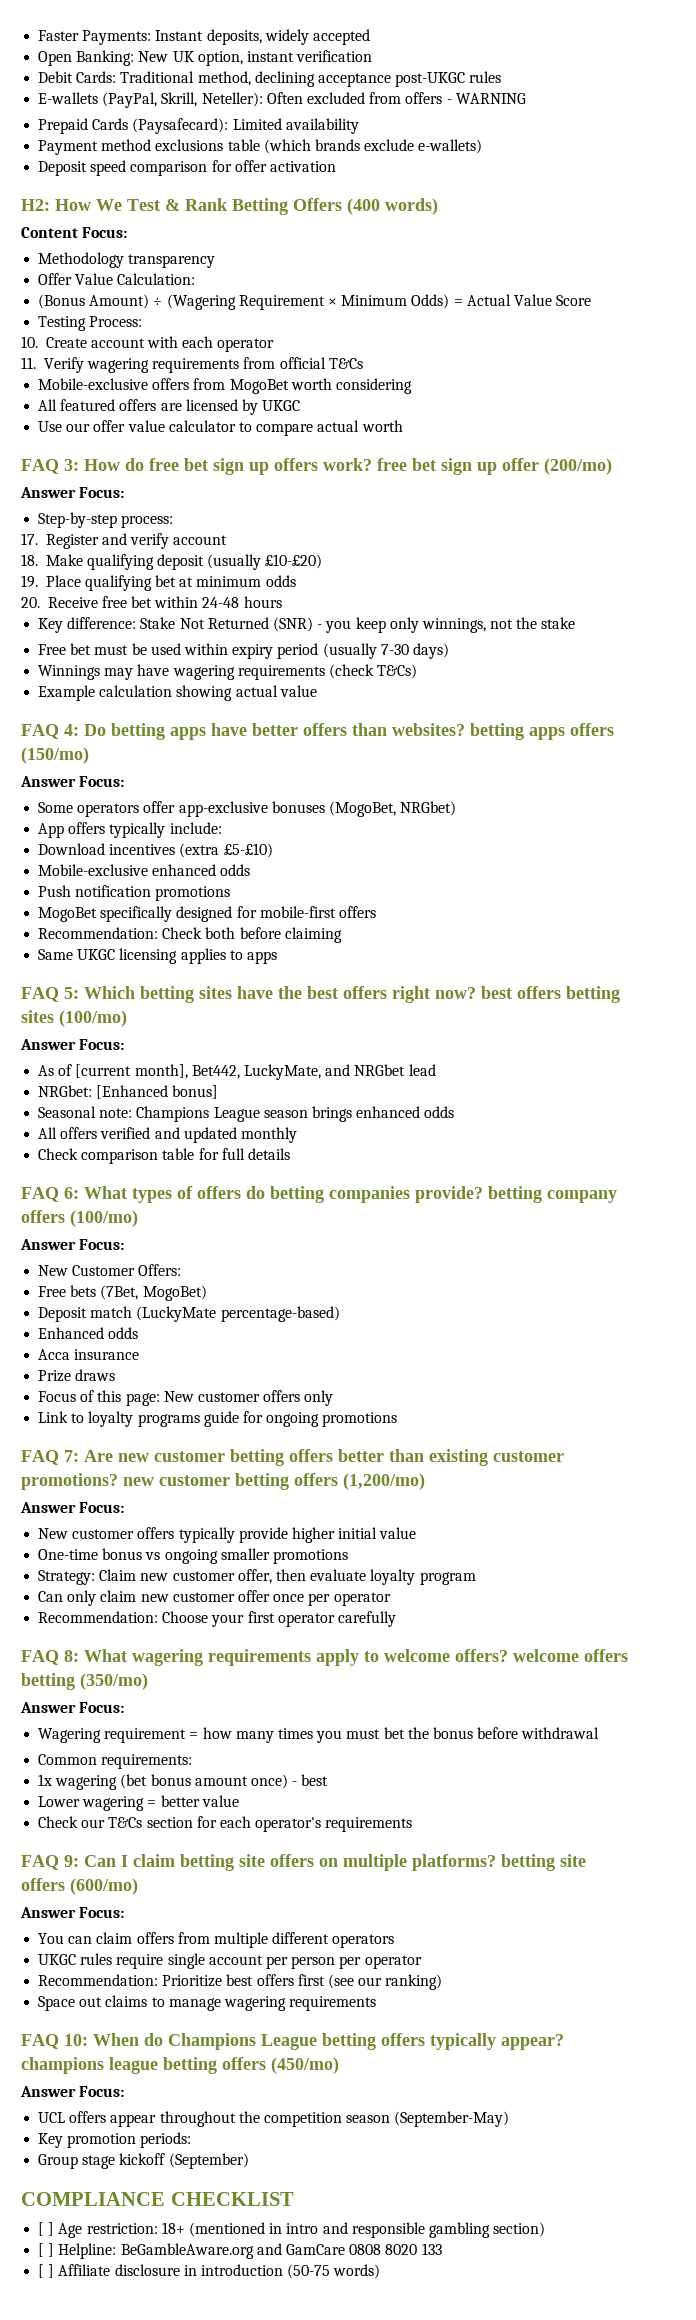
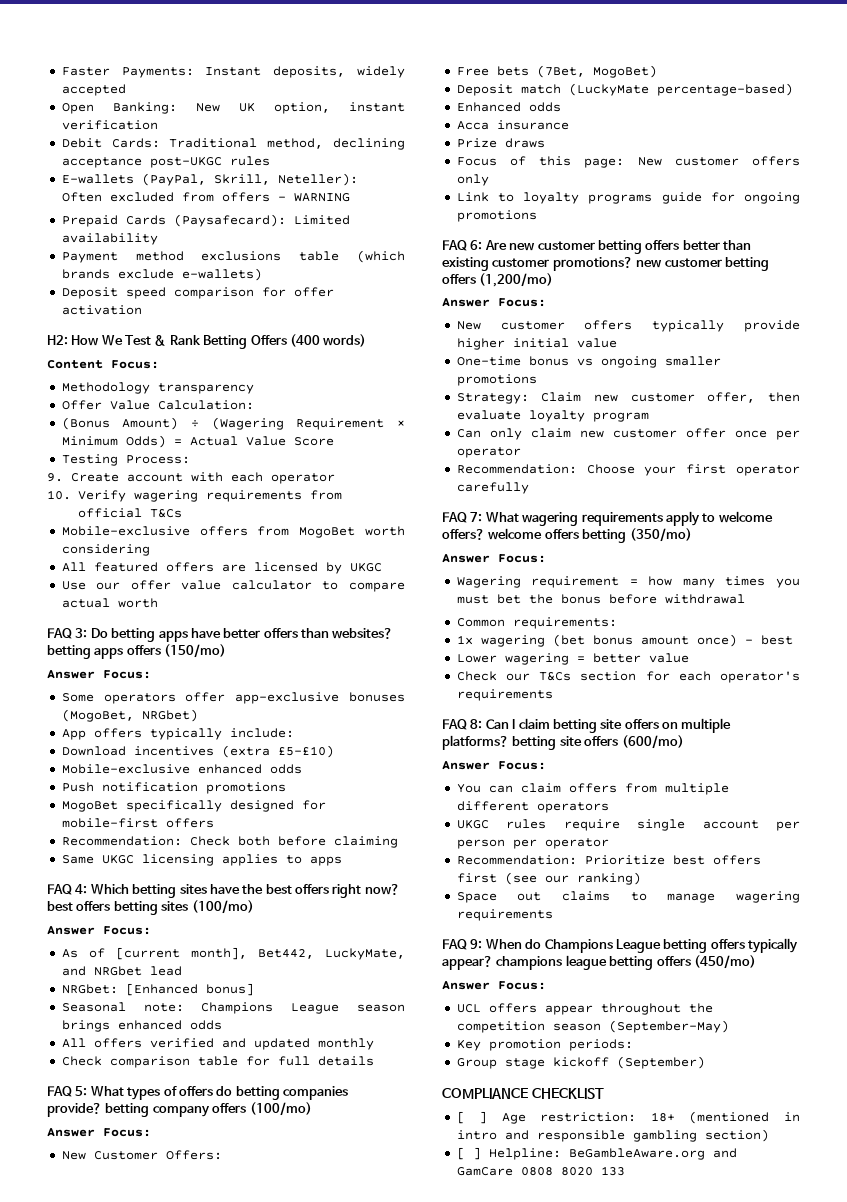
- 10. Create account with each operator
+ 9. Create account with each operator
- 11. Verify wagering requirements from official T&Cs
+ 10. Verify wagering requirements from official T&Cs
- FAQ 3: How do free bet sign up offers work? free bet sign up offer (200/mo)
- Answer Focus:
- Step-by-step process:
- 17. Register and verify account
- 18. Make qualifying deposit (usually £10-£20)
- 19. Place qualifying bet at minimum odds
- 20. Receive free bet within 24-48 hours
- Key difference: Stake Not Returned (SNR) - you keep only winnings, not the stake
- Free bet must be used within expiry period (usually 7-30 days)
- Winnings may have wagering requirements (check T&Cs)
- Example calculation showing actual value
- FAQ 4: Do betting apps have better offers than websites? betting apps offers (150/mo)
+ FAQ 3: Do betting apps have better offers than websites? betting apps offers (150/mo)
- FAQ 5: Which betting sites have the best offers right now? best offers betting sites (100/mo)
+ FAQ 4: Which betting sites have the best offers right now? best offers betting sites (100/mo)
- FAQ 6: What types of offers do betting companies provide? betting company offers (100/mo)
+ FAQ 5: What types of offers do betting companies provide? betting company offers (100/mo)
- FAQ 7: Are new customer betting offers better than existing customer promotions? new customer betting offers (1,200/mo)
+ FAQ 6: Are new customer betting offers better than existing customer promotions? new customer betting offers (1,200/mo)
- FAQ 8: What wagering requirements apply to welcome offers? welcome offers betting (350/mo)
+ FAQ 7: What wagering requirements apply to welcome offers? welcome offers betting (350/mo)
- FAQ 9: Can I claim betting site offers on multiple platforms? betting site offers (600/mo)
+ FAQ 8: Can I claim betting site offers on multiple platforms? betting site offers (600/mo)
- FAQ 10: When do Champions League betting offers typically appear? champions league betting offers (450/mo)
+ FAQ 9: When do Champions League betting offers typically appear? champions league betting offers (450/mo)
- [ ] Affiliate disclosure in introduction (50-75 words)

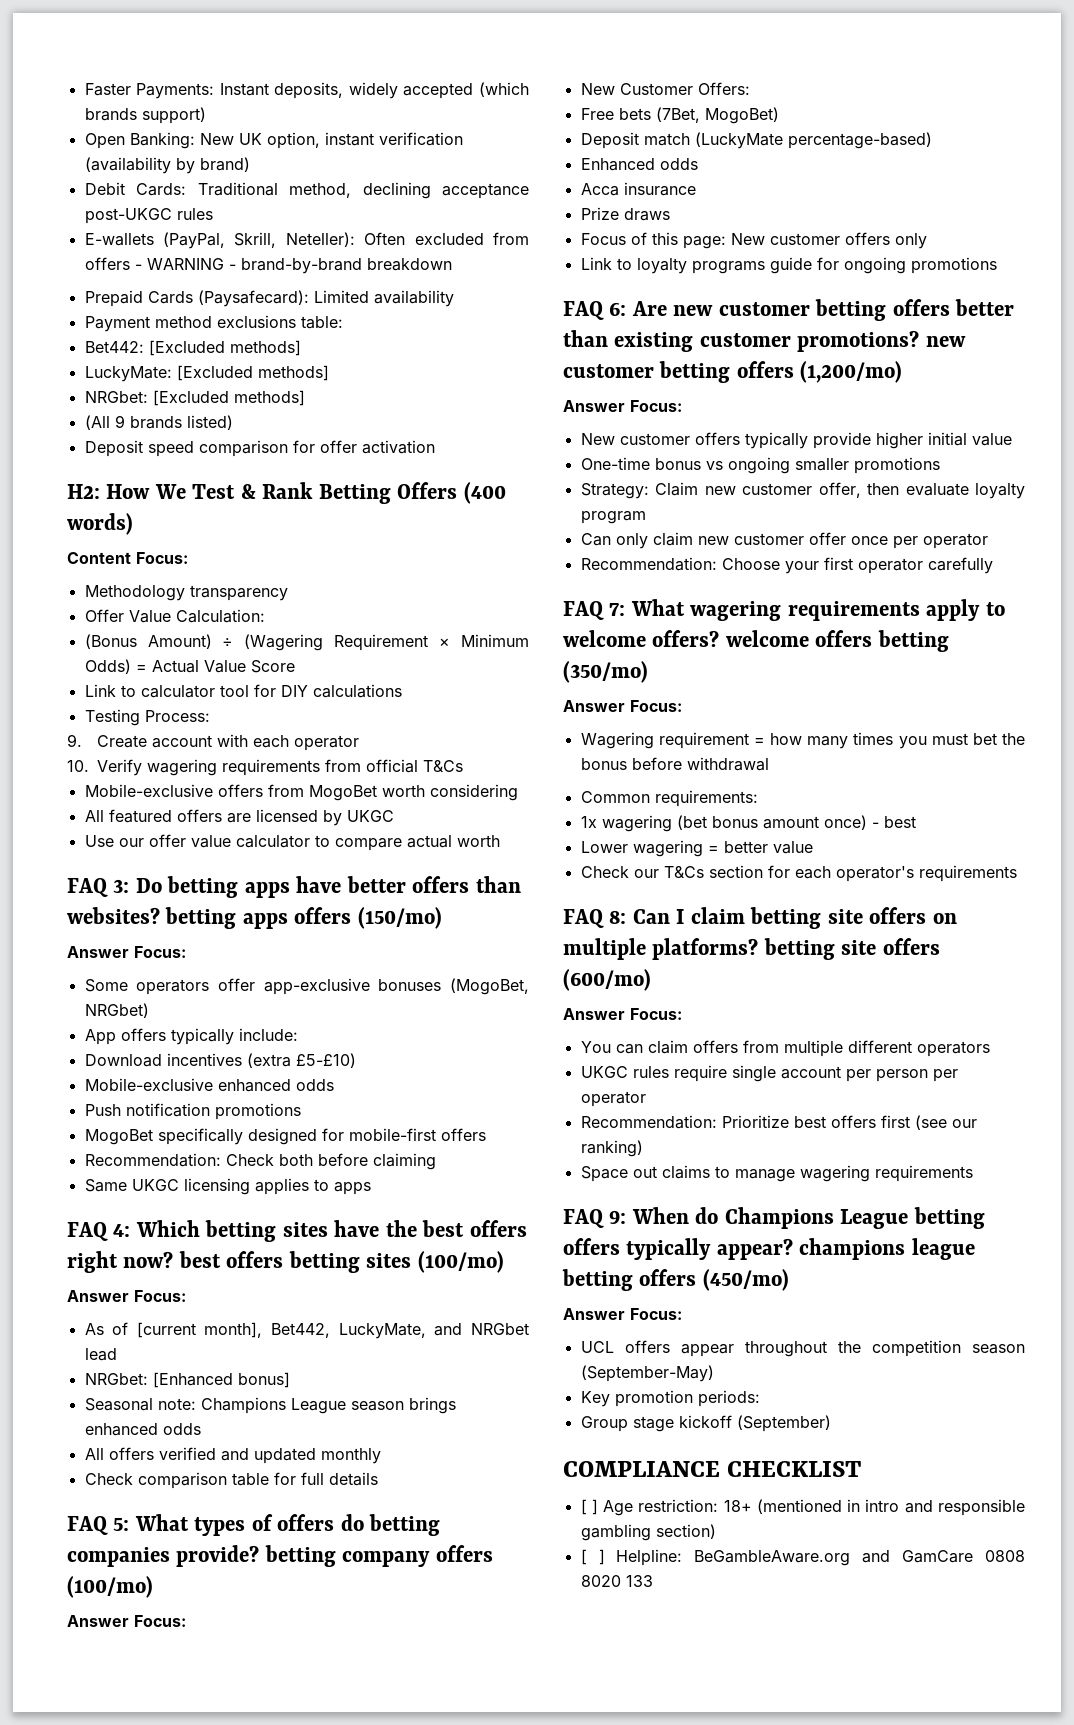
- Faster Payments: Instant deposits, widely accepted
+ Faster Payments: Instant deposits, widely accepted (which brands support)
- Open Banking: New UK option, instant verification
+ Open Banking: New UK option, instant verification (availability by brand)
- E-wallets (PayPal, Skrill, Neteller): Often excluded from offers - WARNING
+ E-wallets (PayPal, Skrill, Neteller): Often excluded from offers - WARNING - brand-by-brand breakdown
- Payment method exclusions table (which brands exclude e-wallets)
+ Payment method exclusions table:
+ Bet442: [Excluded methods]
+ LuckyMate: [Excluded methods]
+ NRGbet: [Excluded methods]
+ (All 9 brands listed)
+ Link to calculator tool for DIY calculations

